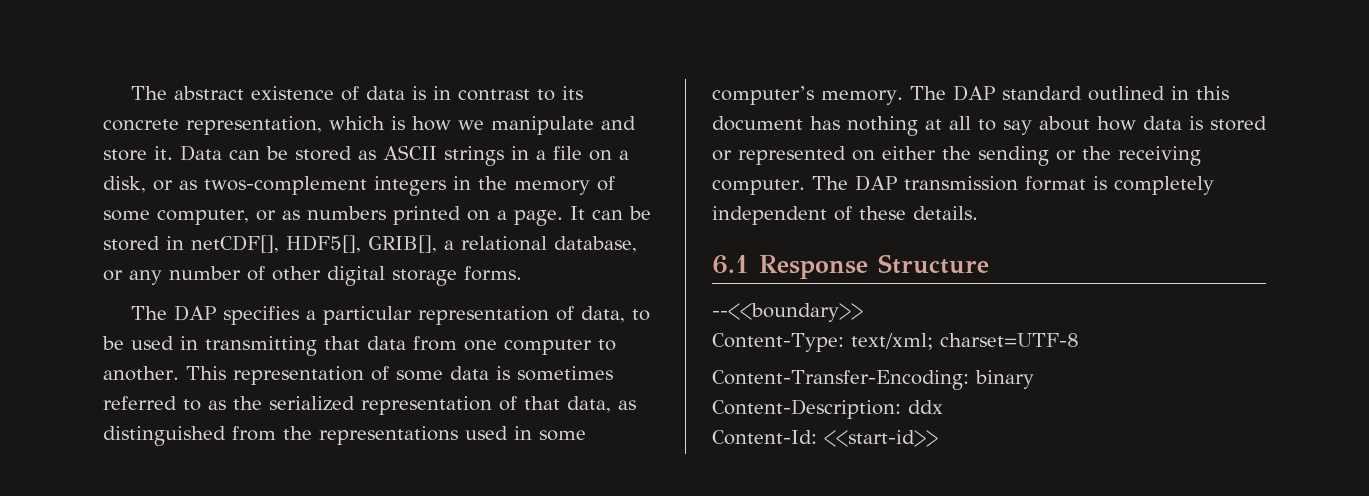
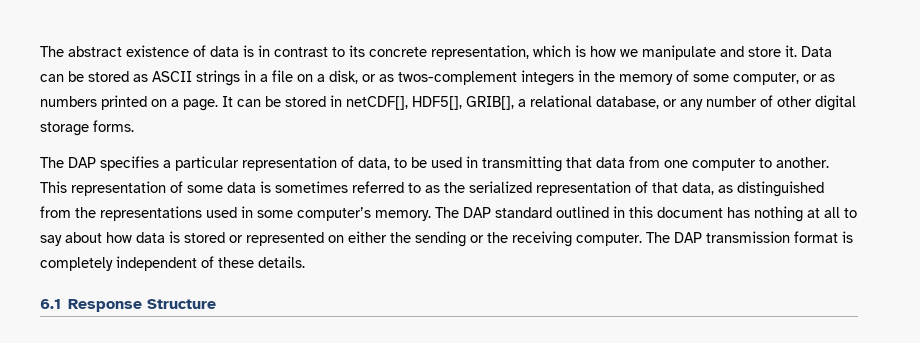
- --<<boundary>>
- Content-Type: text/xml; charset=UTF-8
- Content-Transfer-Encoding: binary
- Content-Description: ddx
- Content-Id: <<start-id>>

